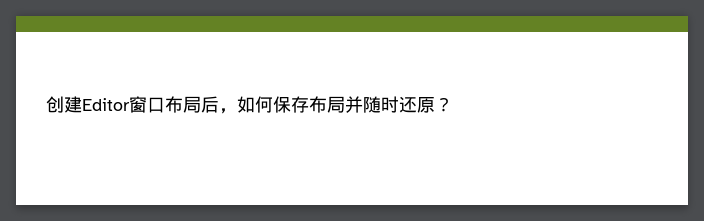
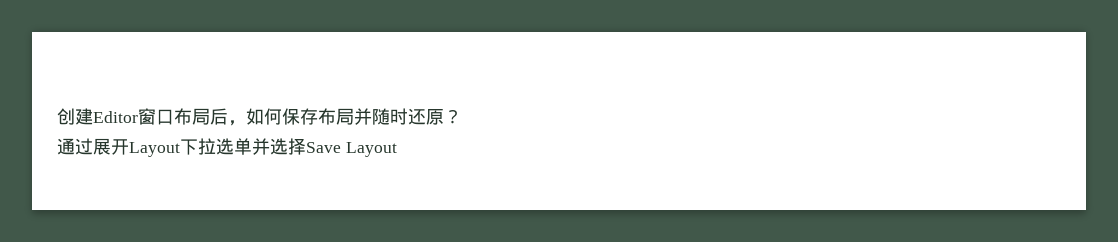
+ 通过展开Layout下拉选单并选择Save Layout

